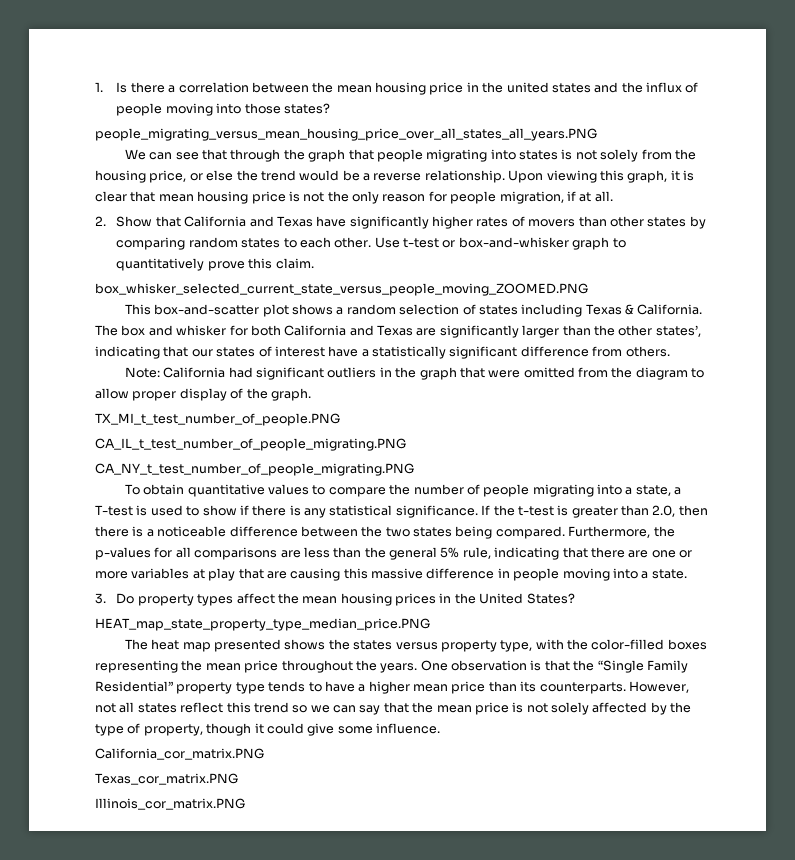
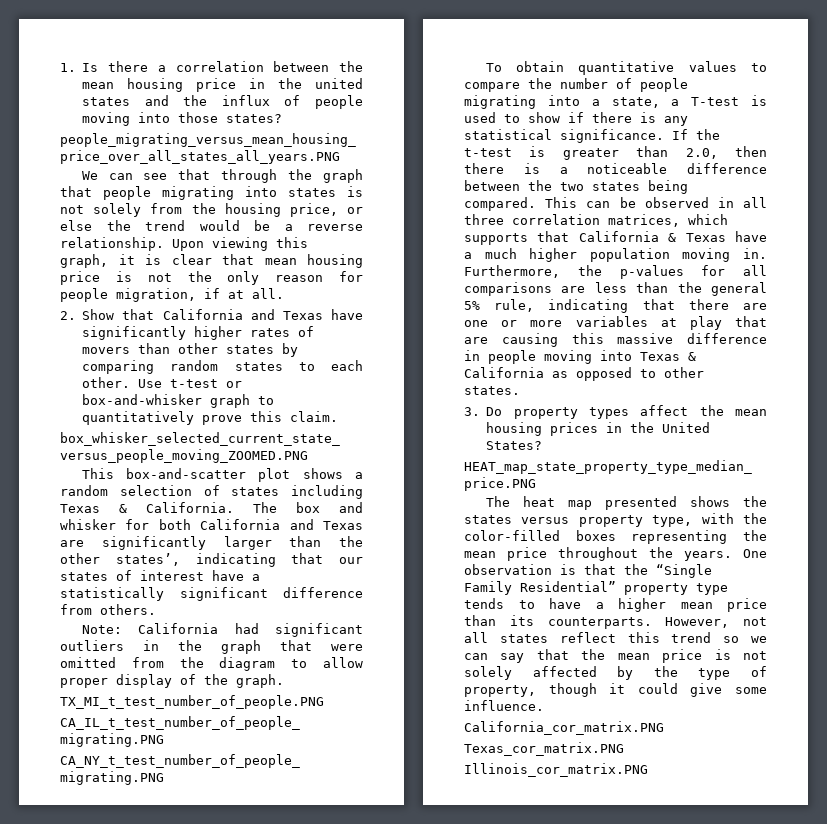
+ This can be observed in all three correlation matrices, which supports that California & Texas have a much higher population moving in.
- Furthermore, the p-values for all comparisons are less than the general 5% rule, indicating that there are one or more variables at play that are causing this massive difference in people moving into a state.
+ Furthermore, the p-values for all comparisons are less than the general 5% rule, indicating that there are one or more variables at play that are causing this massive difference in people moving into Texas & California as opposed to other states.

